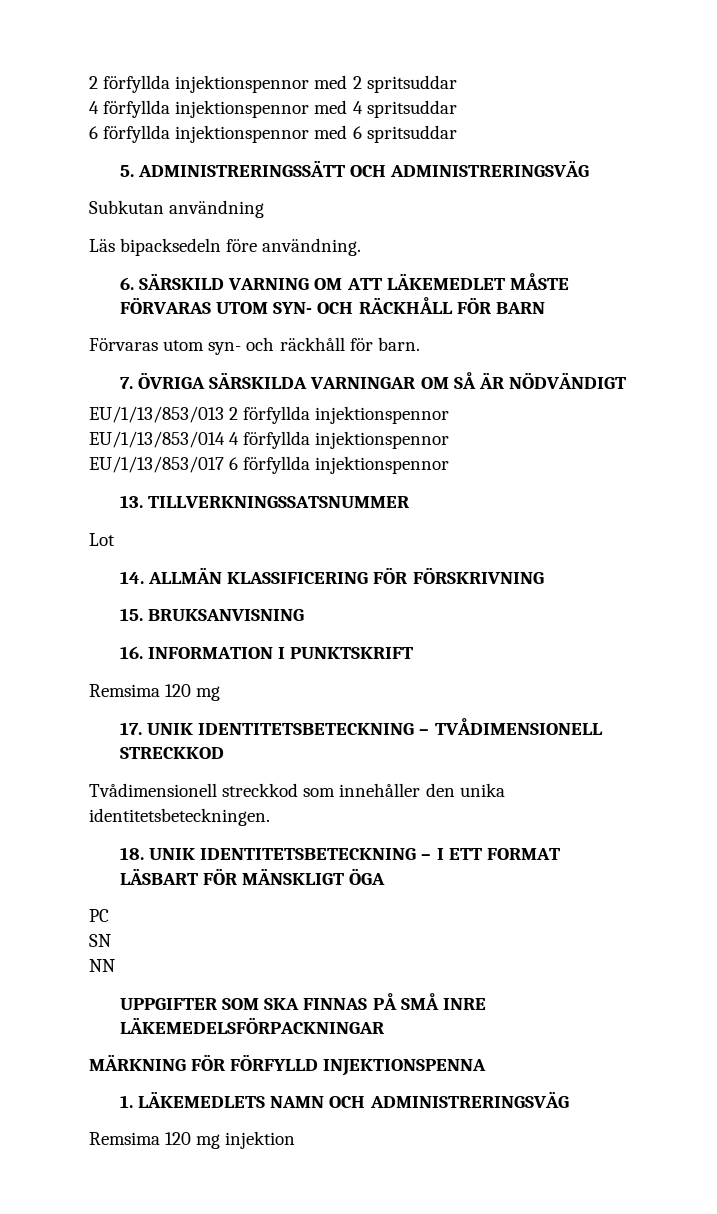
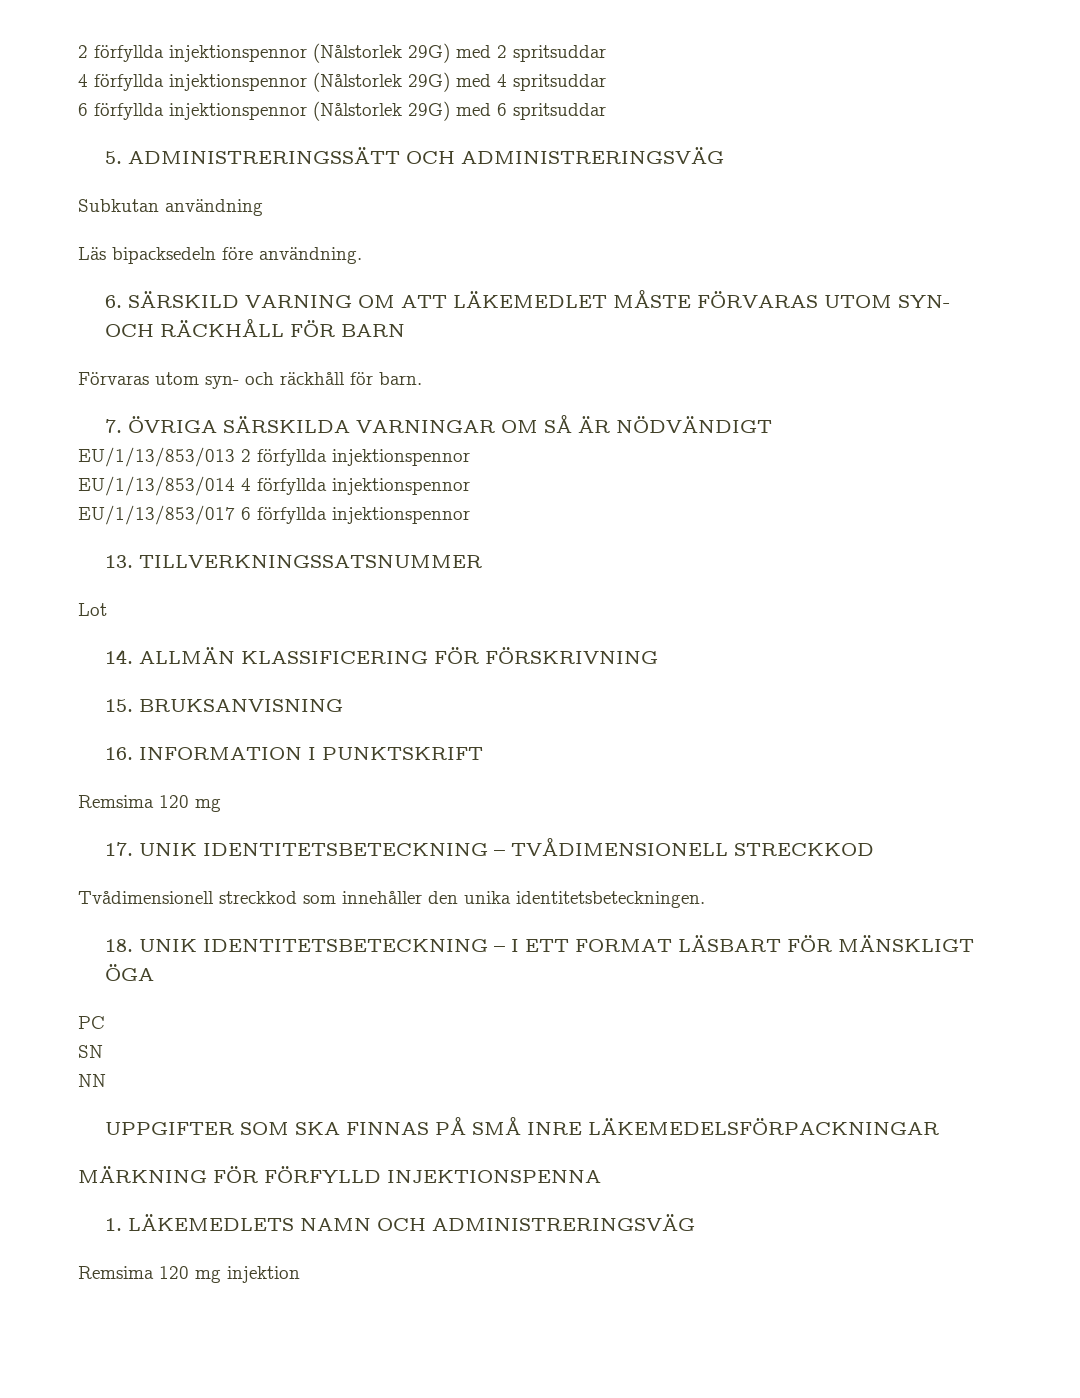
- 2 förfyllda injektionspennor med 2 spritsuddar
+ 2 förfyllda injektionspennor (Nålstorlek 29G) med 2 spritsuddar
- 4 förfyllda injektionspennor med 4 spritsuddar
+ 4 förfyllda injektionspennor (Nålstorlek 29G) med 4 spritsuddar
- 6 förfyllda injektionspennor med 6 spritsuddar
+ 6 förfyllda injektionspennor (Nålstorlek 29G) med 6 spritsuddar

